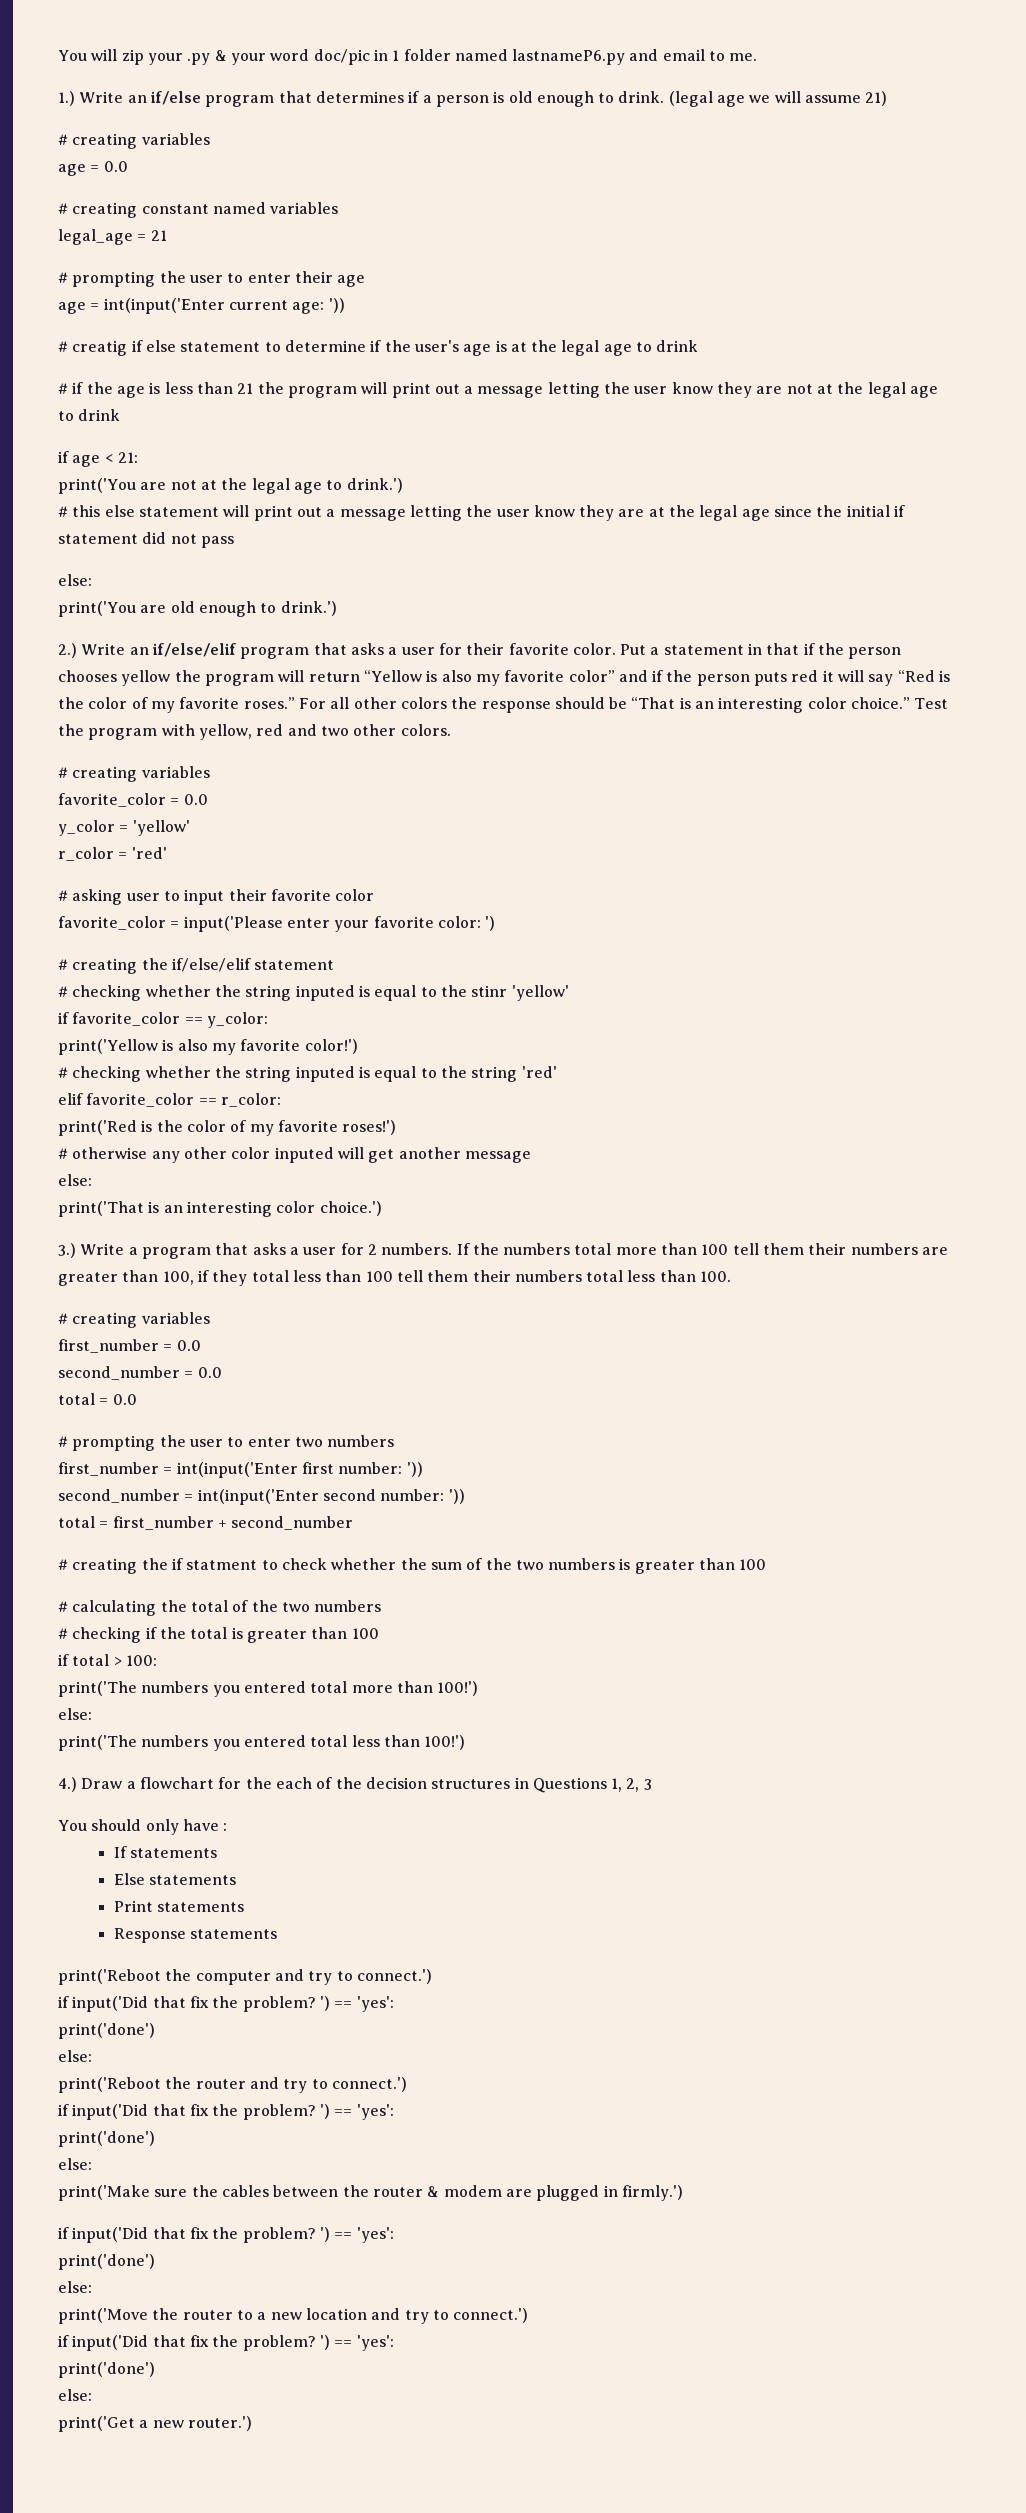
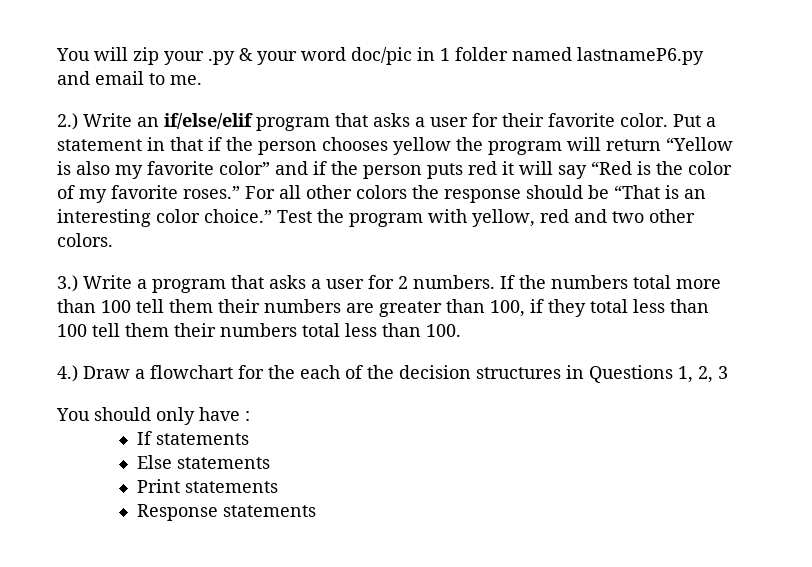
- 1.) Write an if/else program that determines if a person is old enough to drink. (legal age we will assume 21)
- # creating variables
- age = 0.0
- # creating constant named variables
- legal_age = 21
- # prompting the user to enter their age
- age = int(input('Enter current age: '))
- # creatig if else statement to determine if the user's age is at the legal age to drink
- # if the age is less than 21 the program will print out a message letting the user know they are not at the legal age to drink
- if age < 21:
- print('You are not at the legal age to drink.')
- # this else statement will print out a message letting the user know they are at the legal age since the initial if statement did not pass
- else:
- print('You are old enough to drink.')
  Test the program with yellow, red and two other colors.
- # creating variables
- favorite_color = 0.0
- y_color = 'yellow'
- r_color = 'red'
- # asking user to input their favorite color
- favorite_color = input('Please enter your favorite color: ')
- # creating the if/else/elif statement
- # checking whether the string inputed is equal to the stinr 'yellow'
- if favorite_color == y_color:
- print('Yellow is also my favorite color!')
- # checking whether the string inputed is equal to the string 'red'
- elif favorite_color == r_color:
- print('Red is the color of my favorite roses!')
- # otherwise any other color inputed will get another message
- else:
- print('That is an interesting color choice.')
  If the numbers total more than 100 tell them their numbers are greater than 100, if they total less than 100 tell them their numbers total less than 100.
- # creating variables
- first_number = 0.0
- second_number = 0.0
- total = 0.0
- # prompting the user to enter two numbers
- first_number = int(input('Enter first number: '))
- second_number = int(input('Enter second number: '))
- total = first_number + second_number
- # creating the if statment to check whether the sum of the two numbers is greater than 100
- # calculating the total of the two numbers
- # checking if the total is greater than 100
- if total > 100:
- print('The numbers you entered total more than 100!')
- else:
- print('The numbers you entered total less than 100!')
- print('Reboot the computer and try to connect.')
- if input('Did that fix the problem? ') == 'yes':
- print('done')
- else:
- print('Reboot the router and try to connect.')
- if input('Did that fix the problem? ') == 'yes':
- print('done')
- else:
- print('Make sure the cables between the router & modem are plugged in firmly.')
- if input('Did that fix the problem? ') == 'yes':
- print('done')
- else:
- print('Move the router to a new location and try to connect.')
- if input('Did that fix the problem? ') == 'yes':
- print('done')
- else:
- print('Get a new router.')

